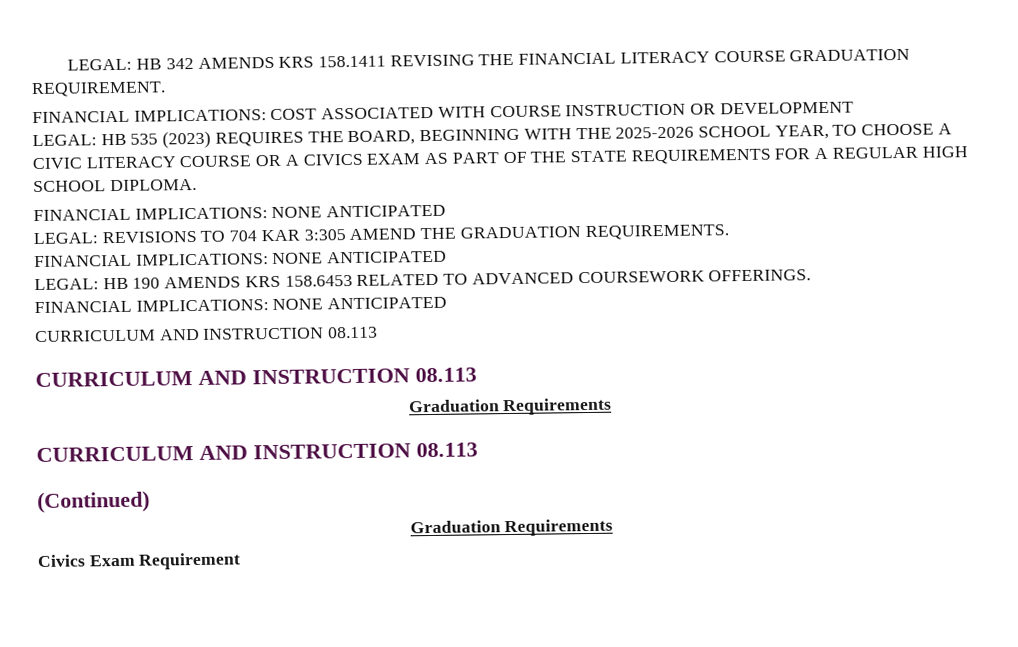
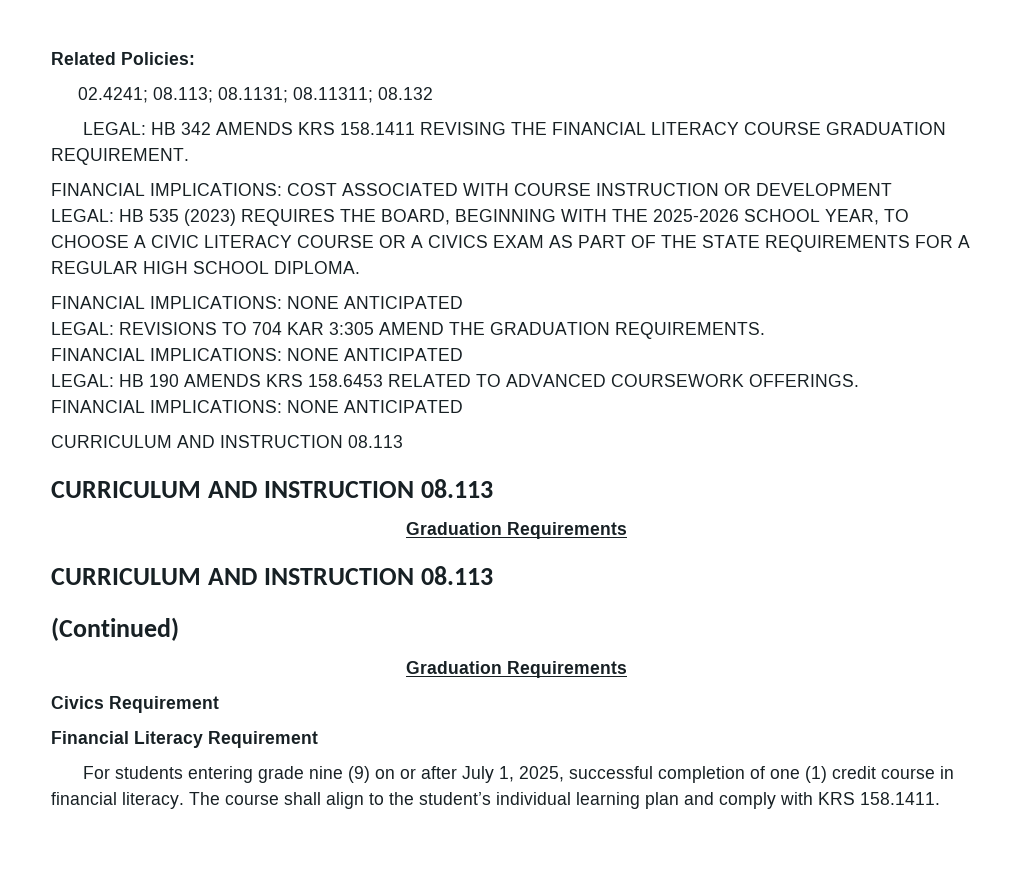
+ Related Policies:
+ 02.4241; 08.113; 08.1131; 08.11311; 08.132
- Civics Exam Requirement
+ Civics Requirement
+ Financial Literacy Requirement
+ For students entering grade nine (9) on or after July 1, 2025, successful completion of one (1) credit course in financial literacy. The course shall align to the student’s individual learning plan and comply with KRS 158.1411.

